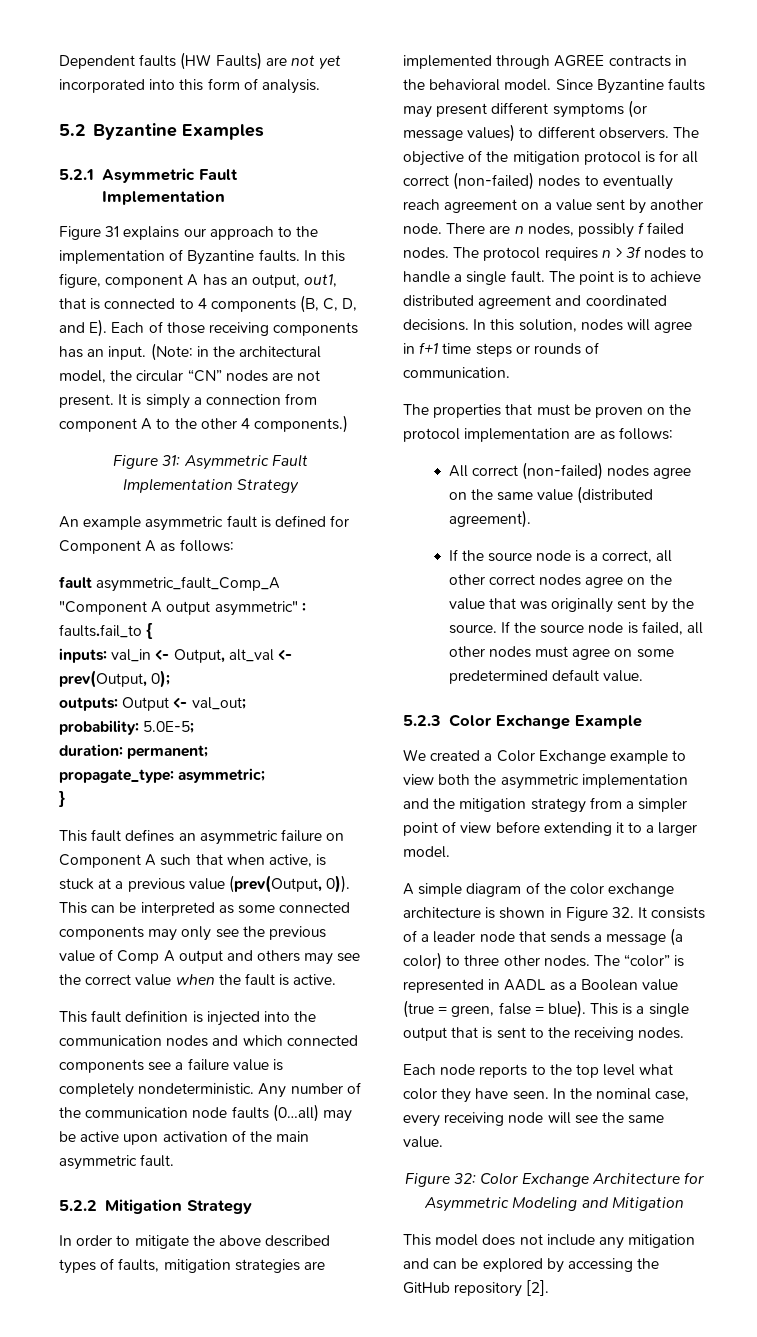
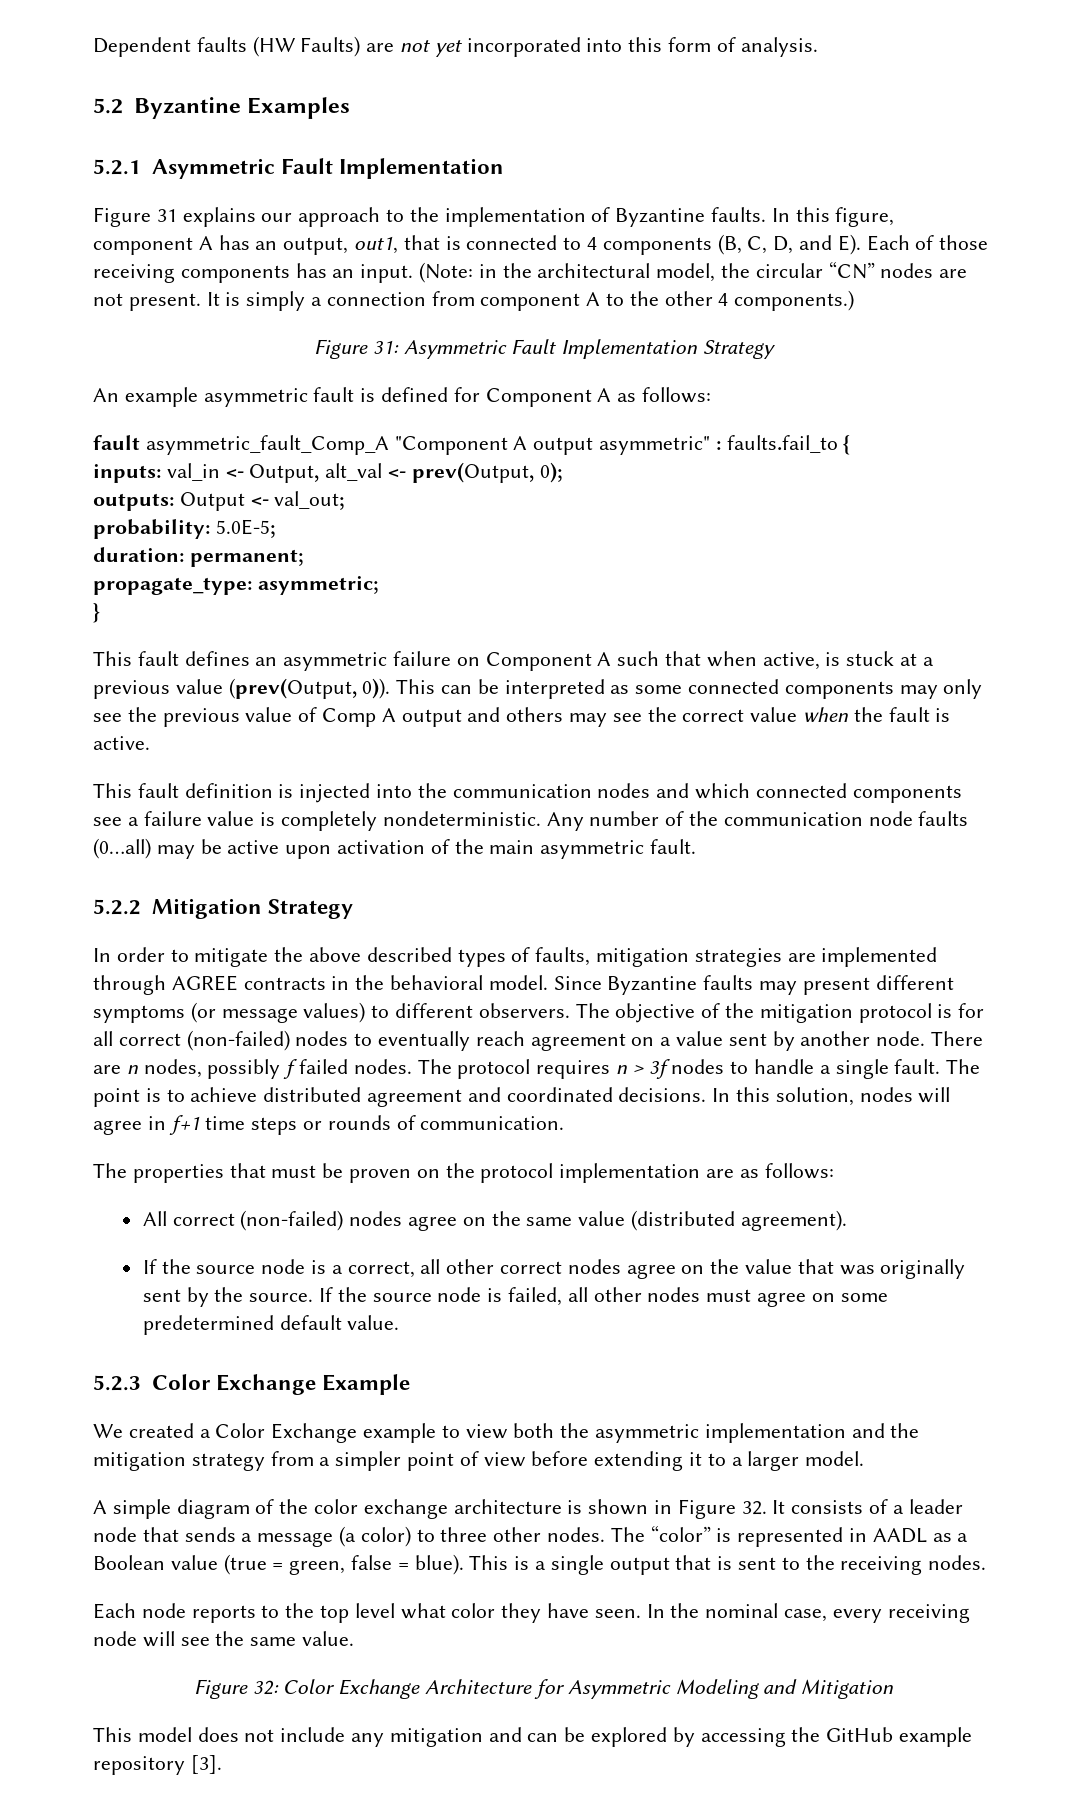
- This model does not include any mitigation and can be explored by accessing the GitHub repository [2].
+ This model does not include any mitigation and can be explored by accessing the GitHub example repository [3].

